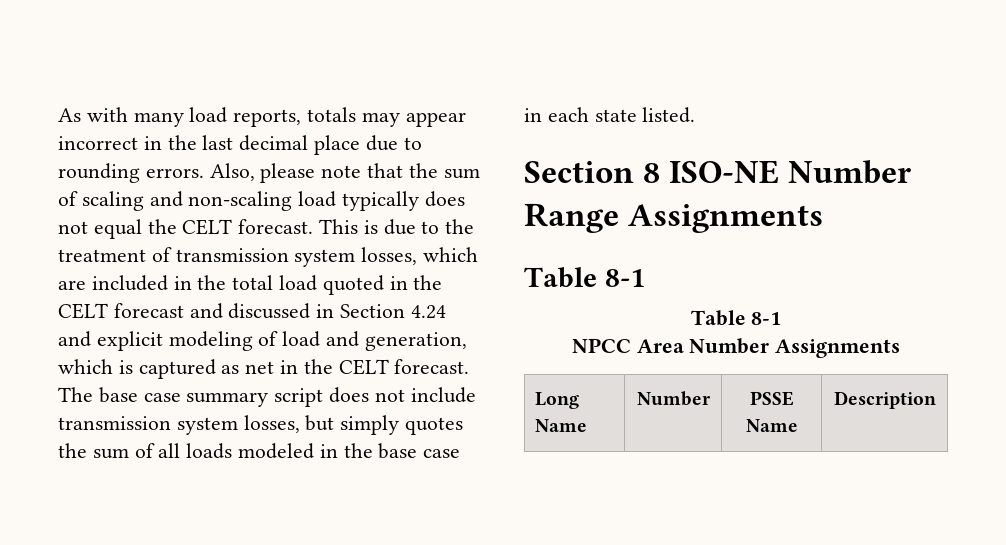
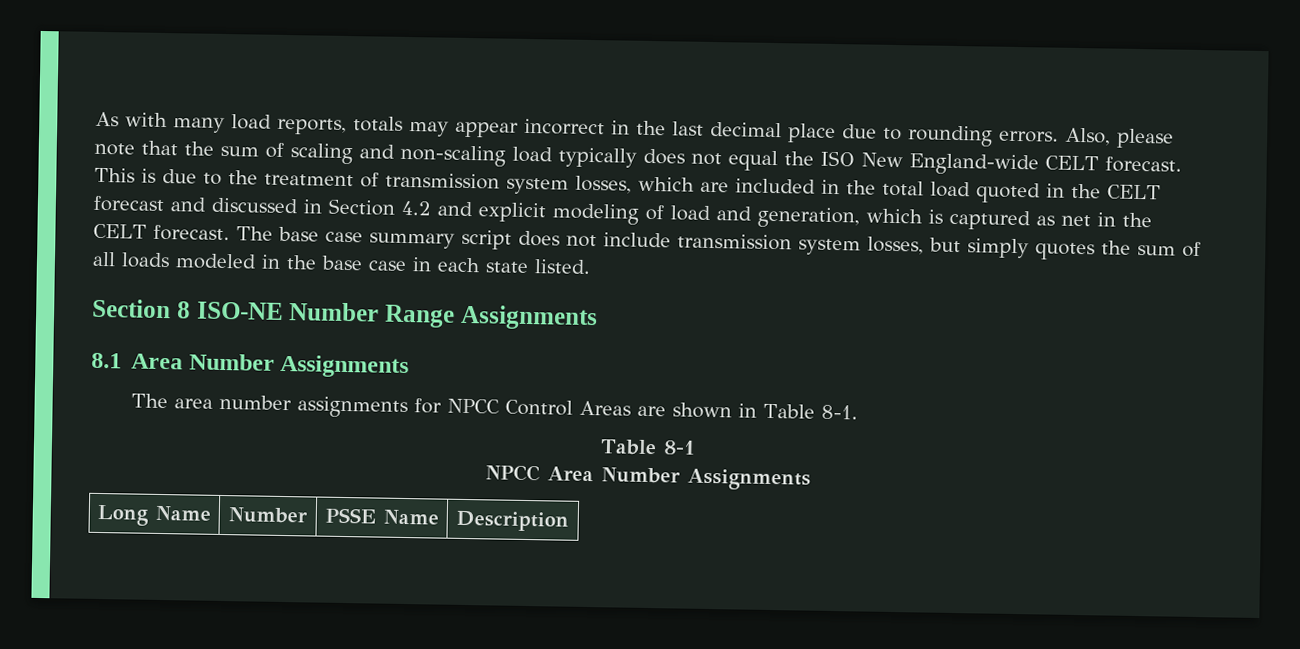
- Also, please note that the sum of scaling and non-scaling load typically does not equal the CELT forecast.
+ Also, please note that the sum of scaling and non-scaling load typically does not equal the ISO New England-wide CELT forecast.
- This is due to the treatment of transmission system losses, which are included in the total load quoted in the CELT forecast and discussed in Section 4.24 and explicit modeling of load and generation, which is captured as net in the CELT forecast.
+ This is due to the treatment of transmission system losses, which are included in the total load quoted in the CELT forecast and discussed in Section 4.2 and explicit modeling of load and generation, which is captured as net in the CELT forecast.
  Section 8 ISO-NE Number Range Assignments
- Table 8-1
+ 8.1 Area Number Assignments
+ The area number assignments for NPCC Control Areas are shown in Table 8-1.

